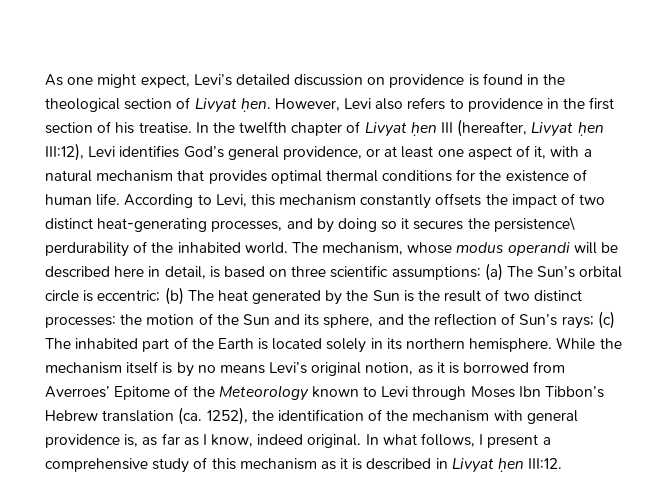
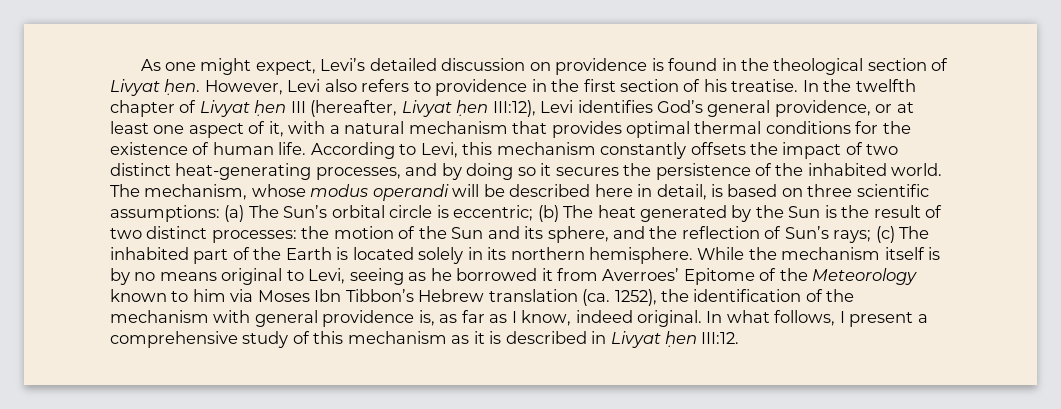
- According to Levi, this mechanism constantly offsets the impact of two distinct heat-generating processes, and by doing so it secures the persistence\ perdurability of the inhabited world.
+ According to Levi, this mechanism constantly offsets the impact of two distinct heat-generating processes, and by doing so it secures the persistence of the inhabited world.
- While the mechanism itself is by no means Levi’s original notion, as it is borrowed from Averroes’ Epitome of the Meteorology known to Levi through Moses Ibn Tibbon’s Hebrew translation (ca. 1252), the identification of the mechanism with general providence is, as far as I know, indeed original.
+ While the mechanism itself is by no means original to Levi, seeing as he borrowed it from Averroes’ Epitome of the Meteorology known to him via Moses Ibn Tibbon’s Hebrew translation (ca. 1252), the identification of the mechanism with general providence is, as far as I know, indeed original.

